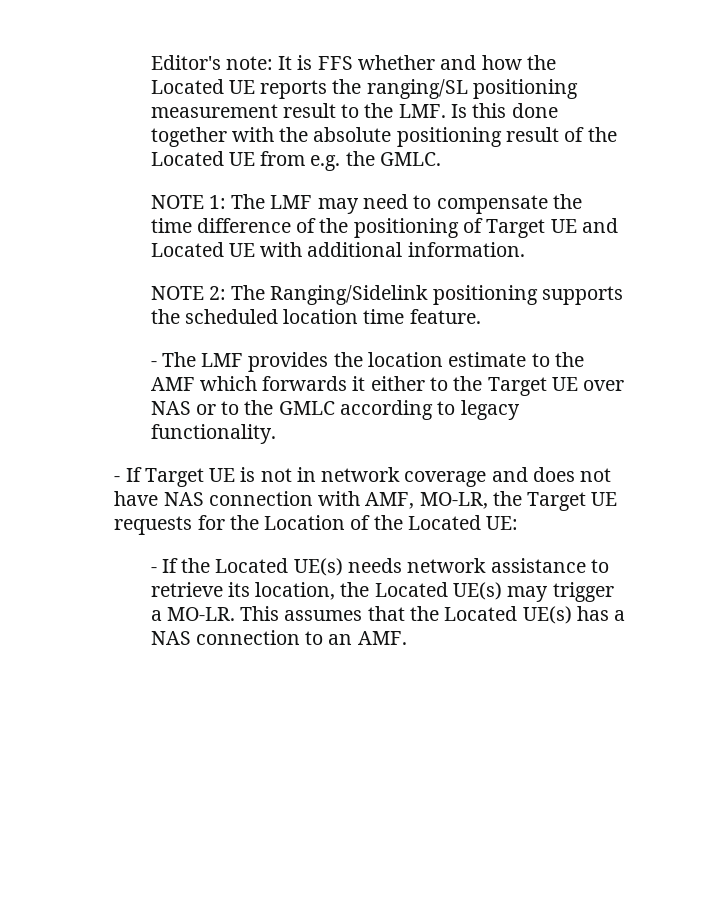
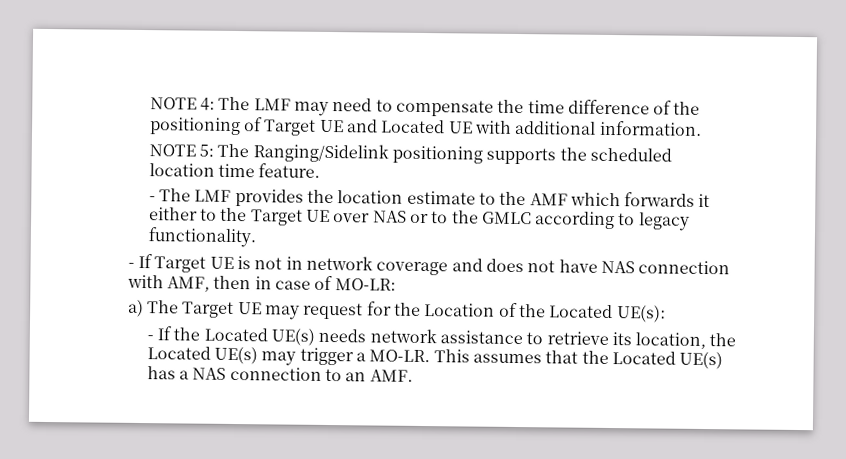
- Editor's note: It is FFS whether and how the Located UE reports the ranging/SL positioning measurement result to the LMF. Is this done together with the absolute positioning result of the Located UE from e.g. the GMLC.
- NOTE 1: The LMF may need to compensate the time difference of the positioning of Target UE and Located UE with additional information.
+ NOTE 4: The LMF may need to compensate the time difference of the positioning of Target UE and Located UE with additional information.
- NOTE 2: The Ranging/Sidelink positioning supports the scheduled location time feature.
+ NOTE 5: The Ranging/Sidelink positioning supports the scheduled location time feature.
- - If Target UE is not in network coverage and does not have NAS connection with AMF, MO-LR, the Target UE requests for the Location of the Located UE:
+ - If Target UE is not in network coverage and does not have NAS connection with AMF, then in case of MO-LR:
+ a) The Target UE may request for the Location of the Located UE(s):

